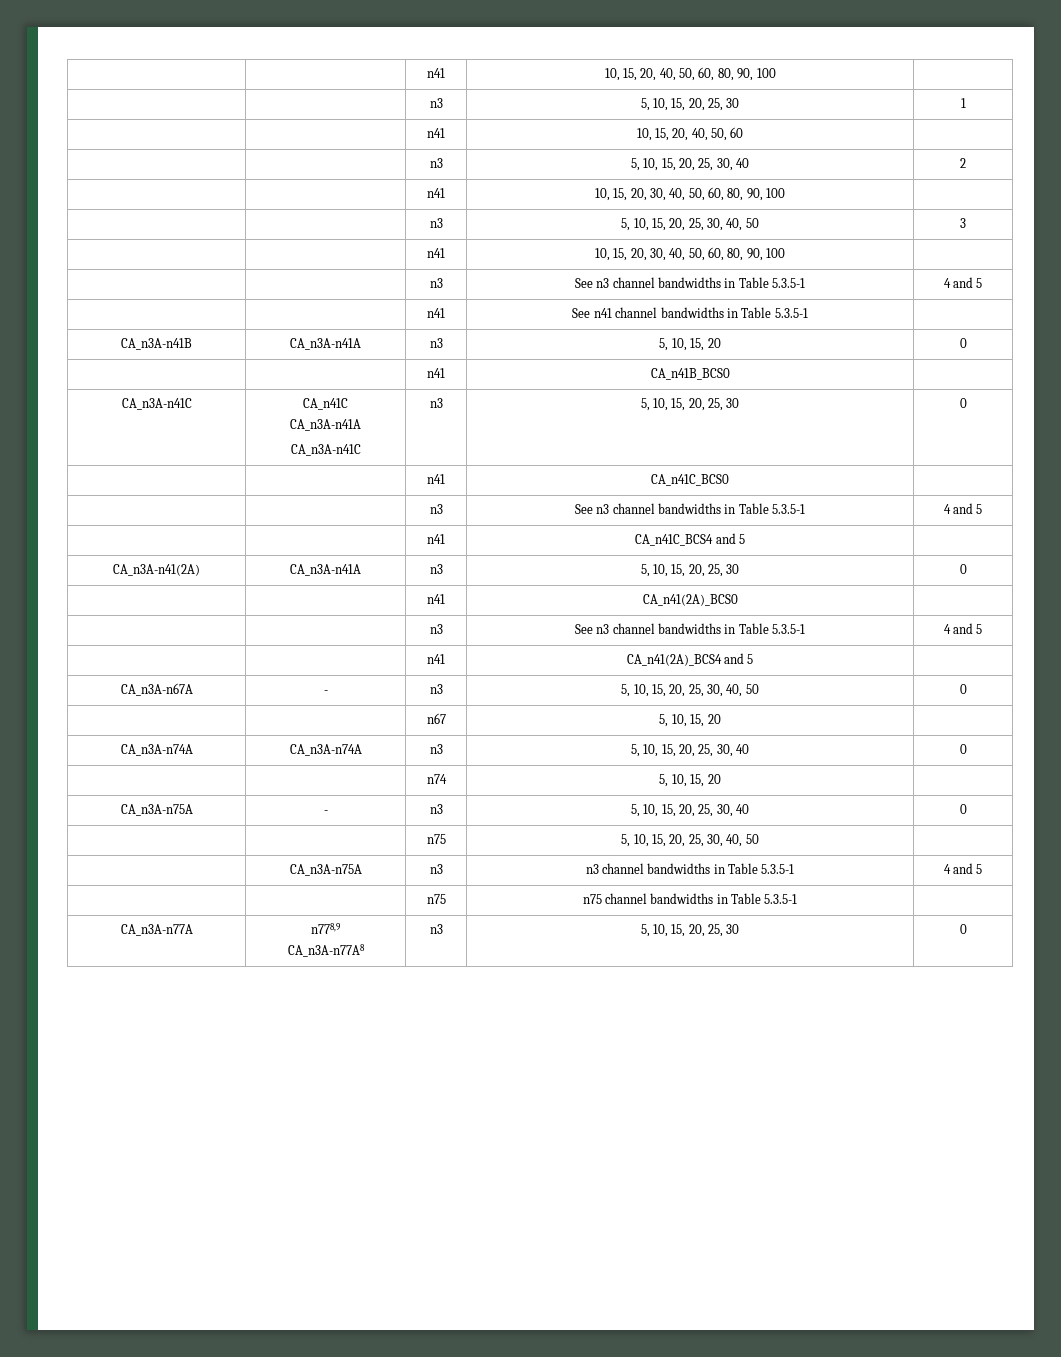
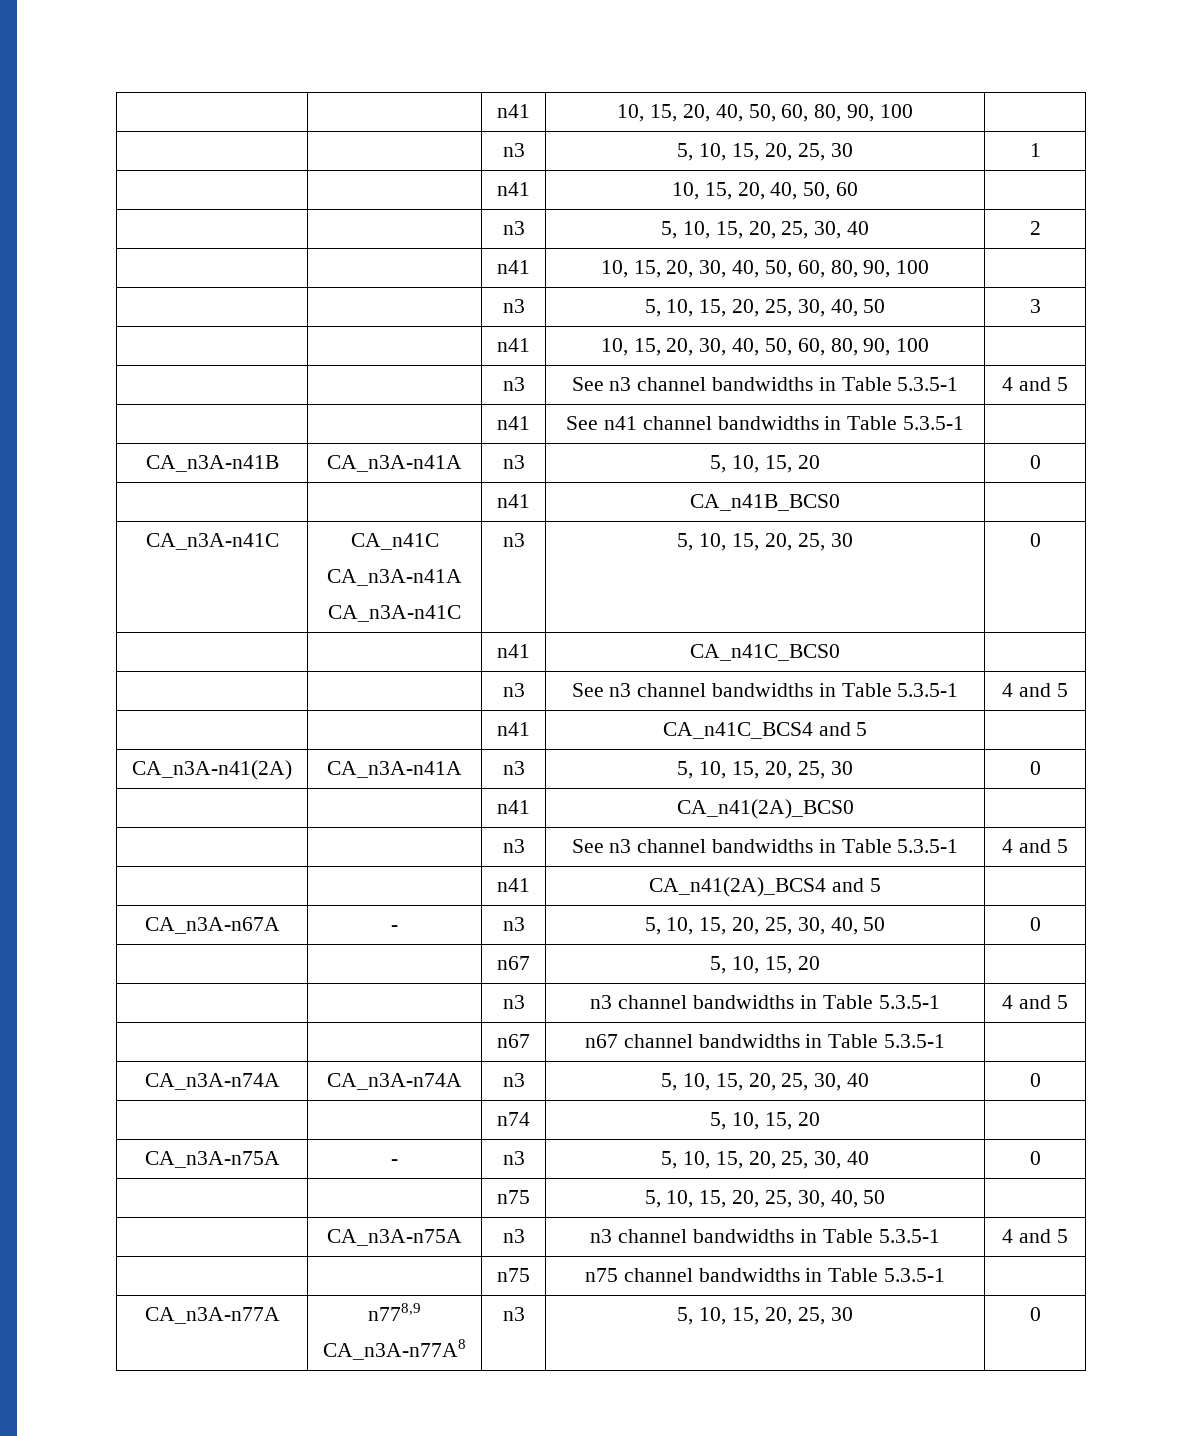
+ | | n3 | n3 channel bandwidths in Table 5.3.5-1 | 4 and 5
+ | | n67 | n67 channel bandwidths in Table 5.3.5-1 |

